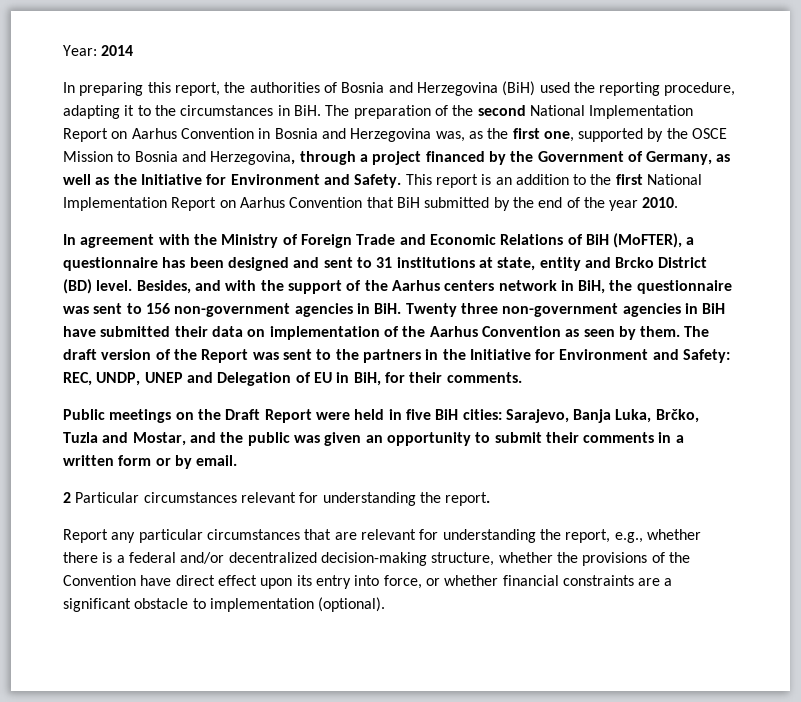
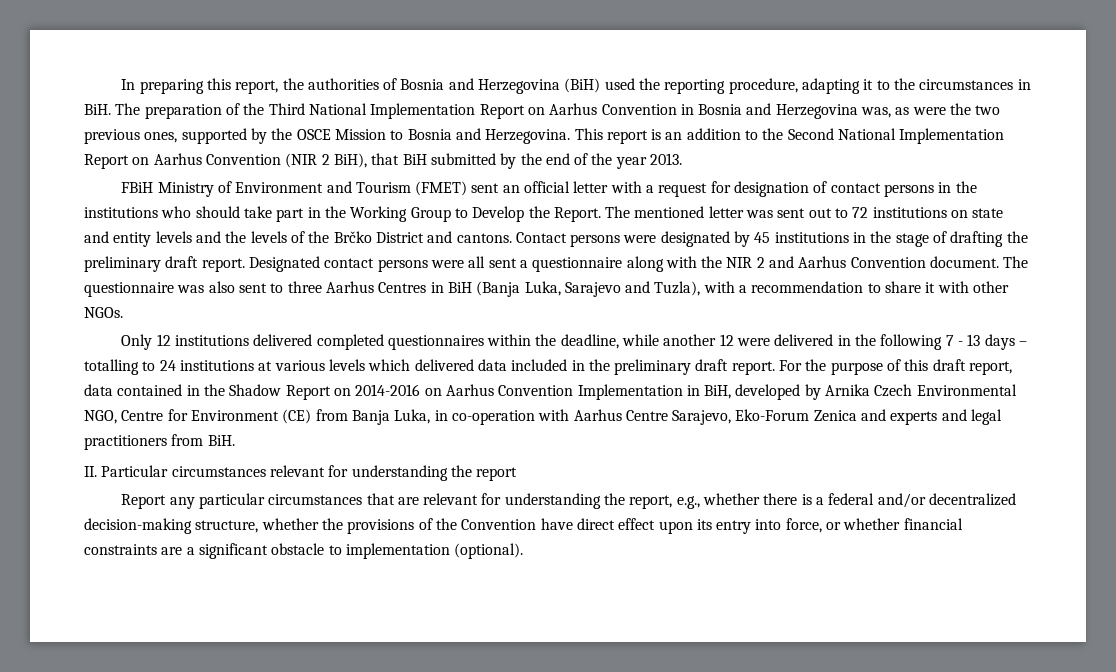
- Year: 2014
- In preparing this report, the authorities of Bosnia and Herzegovina (BiH) used the reporting procedure, adapting it to the circumstances in BiH. The preparation of the second National Implementation Report on Aarhus Convention in Bosnia and Herzegovina was, as the first one, supported by the OSCE Mission to Bosnia and Herzegovina, through a project financed by the Government of Germany, as well as the Initiative for Environment and Safety.
+ In preparing this report, the authorities of Bosnia and Herzegovina (BiH) used the reporting procedure, adapting it to the circumstances in BiH. The preparation of the Third National Implementation Report on Aarhus Convention in Bosnia and Herzegovina was, as were the two previous ones, supported by the OSCE Mission to Bosnia and Herzegovina.
- This report is an addition to the first National Implementation Report on Aarhus Convention that BiH submitted by the end of the year 2010.
- In agreement with the Ministry of Foreign Trade and Economic Relations of BiH (MoFTER), a questionnaire has been designed and sent to 31 institutions at state, entity and Brcko District (BD) level. Besides, and with the support of the Aarhus centers network in BiH, the questionnaire was sent to 156 non-government agencies in BiH. Twenty three non-government agencies in BiH have submitted their data on implementation of the Aarhus Convention as seen by them. The draft version of the Report was sent to the partners in the Initiative for Environment and Safety: REC, UNDP, UNEP and Delegation of EU in BiH, for their comments.
- Public meetings on the Draft Report were held in five BiH cities: Sarajevo, Banja Luka, Brčko, Tuzla and Mostar, and the public was given an opportunity to submit their comments in a written form or by email.
- 2 Particular circumstances relevant for understanding the report.
+ This report is an addition to the Second National Implementation Report on Aarhus Convention (NIR 2 BiH), that BiH submitted by the end of the year 2013.
+ FBiH Ministry of Environment and Tourism (FMET) sent an official letter with a request for designation of contact persons in the institutions who should take part in the Working Group to Develop the Report. The mentioned letter was sent out to 72 institutions on state and entity levels and the levels of the Brčko District and cantons. Contact persons were designated by 45 institutions in the stage of drafting the preliminary draft report. Designated contact persons were all sent a questionnaire along with the NIR 2 and Aarhus Convention document. The questionnaire was also sent to three Aarhus Centres in BiH (Banja Luka, Sarajevo and Tuzla), with a recommendation to share it with other NGOs.
+ Only 12 institutions delivered completed questionnaires within the deadline, while another 12 were delivered in the following 7 - 13 days – totalling to 24 institutions at various levels which delivered data included in the preliminary draft report. For the purpose of this draft report, data contained in the Shadow Report on 2014-2016 on Aarhus Convention Implementation in BiH, developed by Arnika Czech Environmental NGO, Centre for Environment (CE) from Banja Luka, in co-operation with Aarhus Centre Sarajevo, Eko-Forum Zenica and experts and legal practitioners from BiH.
+ II. Particular circumstances relevant for understanding the report

